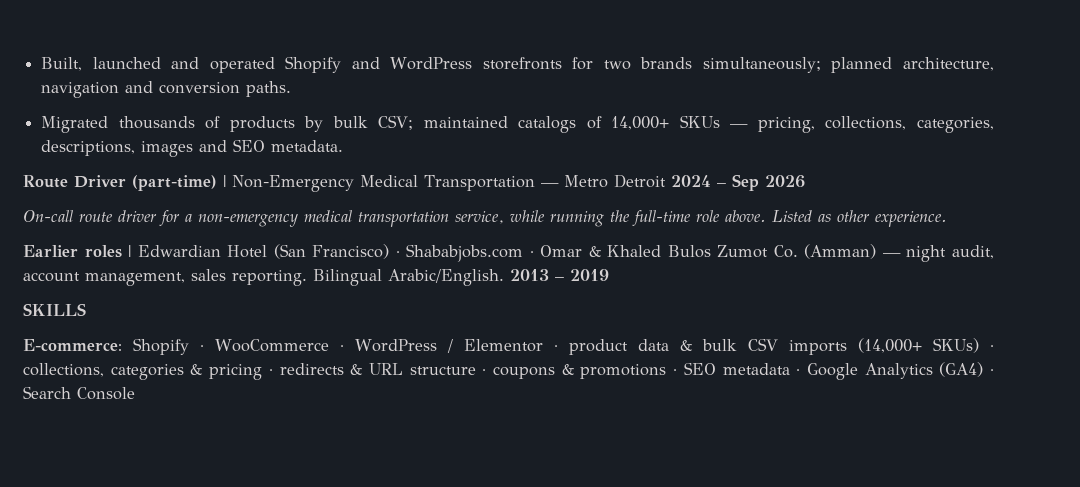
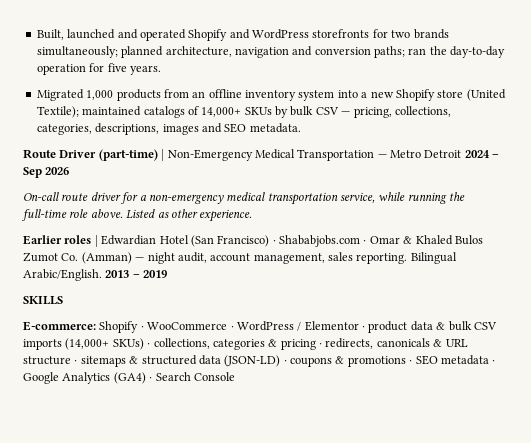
- Built, launched and operated Shopify and WordPress storefronts for two brands simultaneously; planned architecture, navigation and conversion paths.
- Migrated thousands of products by bulk CSV; maintained catalogs of 14,000+ SKUs — pricing, collections, categories, descriptions, images and SEO metadata.
+ Built, launched and operated Shopify and WordPress storefronts for two brands simultaneously; planned architecture, navigation and conversion paths; ran the day-to-day operation for five years.
+ Migrated 1,000 products from an offline inventory system into a new Shopify store (United Textile); maintained catalogs of 14,000+ SKUs by bulk CSV — pricing, collections, categories, descriptions, images and SEO metadata.
- E-commerce: Shopify · WooCommerce · WordPress / Elementor · product data & bulk CSV imports (14,000+ SKUs) · collections, categories & pricing · redirects & URL structure · coupons & promotions · SEO metadata · Google Analytics (GA4) · Search Console
+ E-commerce: Shopify · WooCommerce · WordPress / Elementor · product data & bulk CSV imports (14,000+ SKUs) · collections, categories & pricing · redirects, canonicals & URL structure · sitemaps & structured data (JSON-LD) · coupons & promotions · SEO metadata · Google Analytics (GA4) · Search Console

